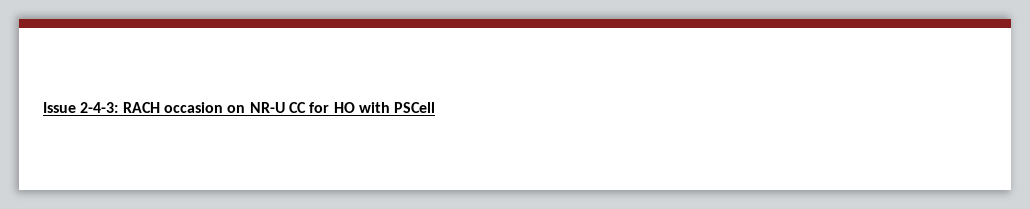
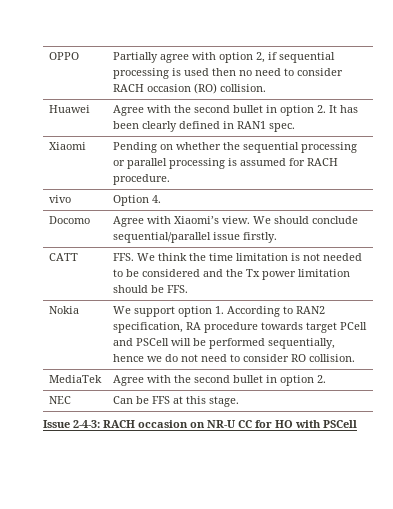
+ OPPO | Partially agree with option 2, if sequential processing is used then no need to consider RACH occasion (RO) collision.
+ Huawei | Agree with the second bullet in option 2. It has been clearly defined in RAN1 spec.
+ Xiaomi | Pending on whether the sequential processing or parallel processing is assumed for RACH procedure.
+ vivo | Option 4.
+ Docomo | Agree with Xiaomi’s view. We should conclude sequential/parallel issue firstly.
+ CATT | FFS. We think the time limitation is not needed to be considered and the Tx power limitation should be FFS.
+ Nokia | We support option 1. According to RAN2 specification, RA procedure towards target PCell and PSCell will be performed sequentially, hence we do not need to consider RO collision.
+ MediaTek | Agree with the second bullet in option 2.
+ NEC | Can be FFS at this stage.

